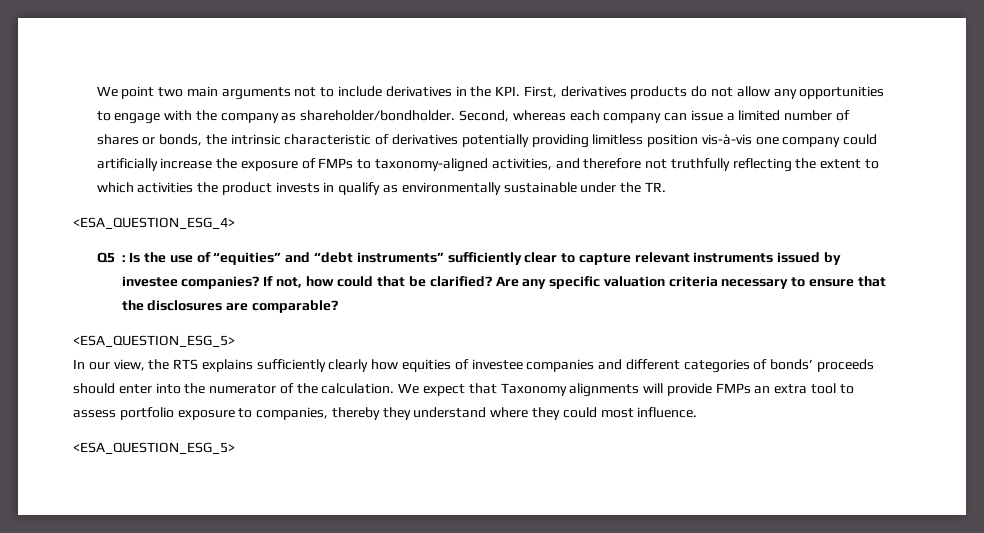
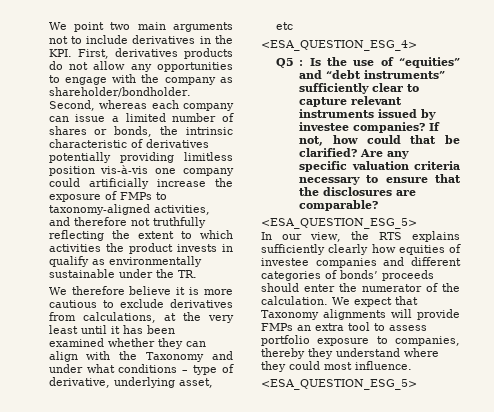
+ We therefore believe it is more cautious to exclude derivatives from calculations, at the very least until it has been examined whether they can align with the Taxonomy and under what conditions – type of derivative, underlying asset, etc
- In our view, the RTS explains sufficiently clearly how equities of investee companies and different categories of bonds’ proceeds should enter into the numerator of the calculation.
+ In our view, the RTS explains sufficiently clearly how equities of investee companies and different categories of bonds’ proceeds should enter the numerator of the calculation.

